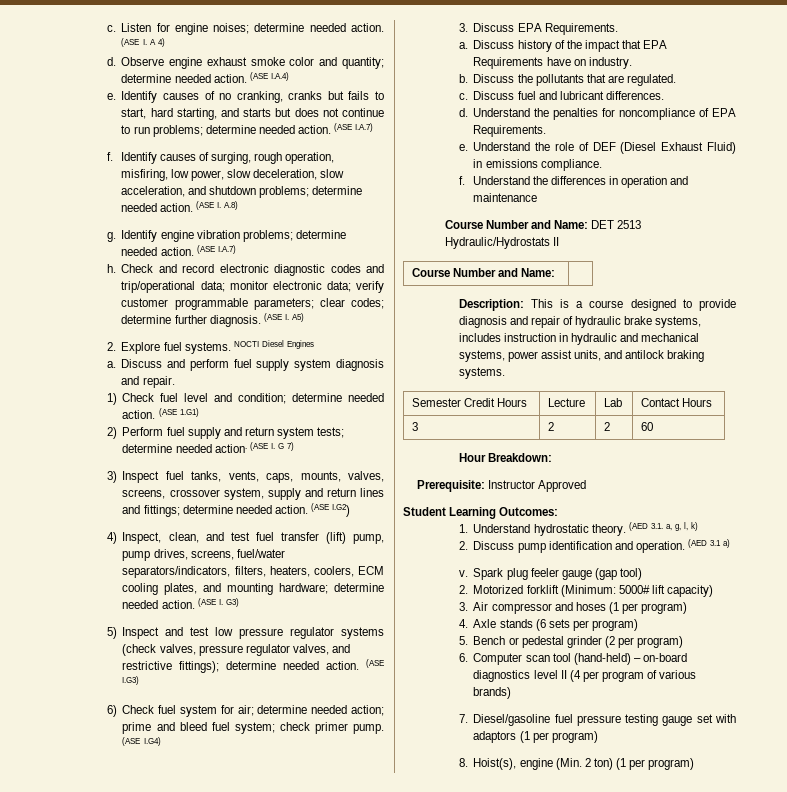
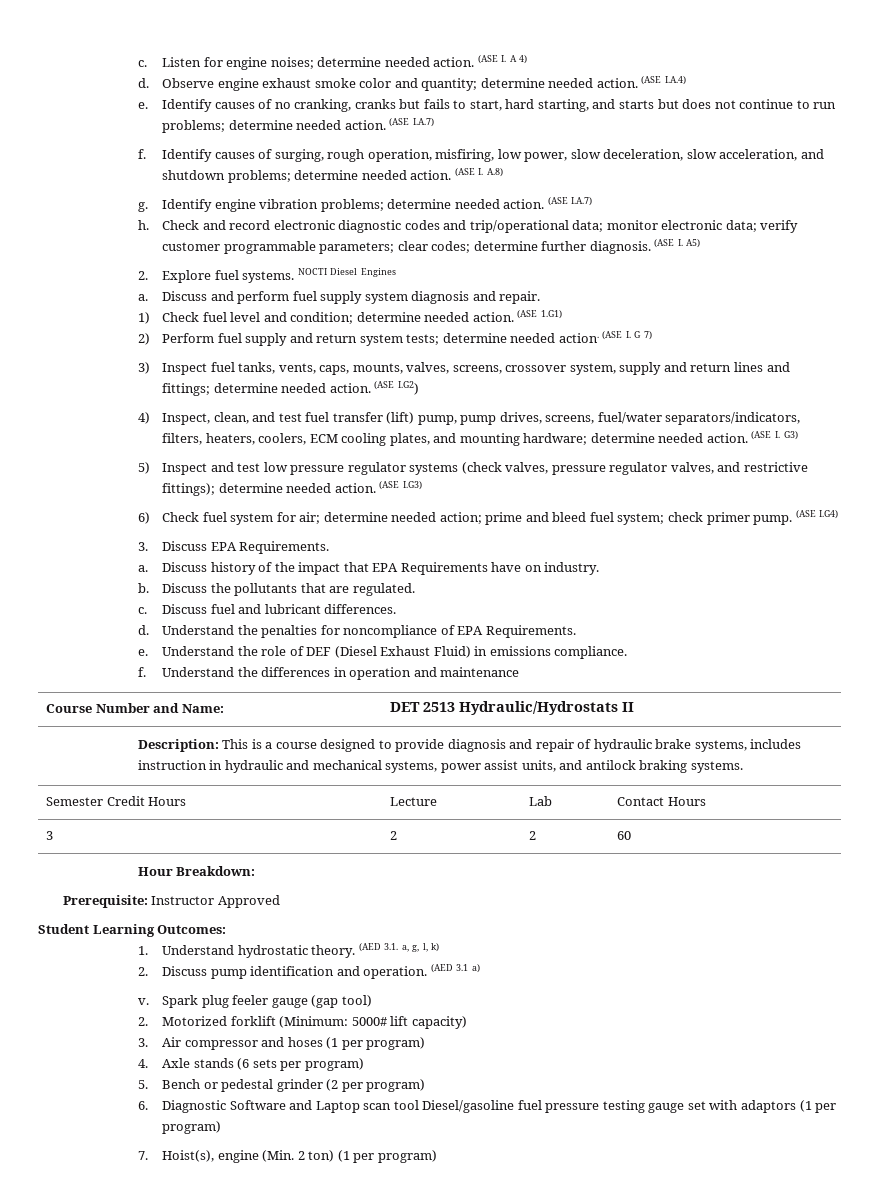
- Course Number and Name: DET 2513 Hydraulic/Hydrostats II
- Course Number and Name: |
+ Course Number and Name: | DET 2513 Hydraulic/Hydrostats II
- 6. Computer scan tool (hand-held) – on-board diagnostics level II (4 per program of various brands)
- 7. Diesel/gasoline fuel pressure testing gauge set with adaptors (1 per program)
+ 6. Diagnostic Software and Laptop scan tool Diesel/gasoline fuel pressure testing gauge set with adaptors (1 per program)
- 8. Hoist(s), engine (Min. 2 ton) (1 per program)
+ 7. Hoist(s), engine (Min. 2 ton) (1 per program)

